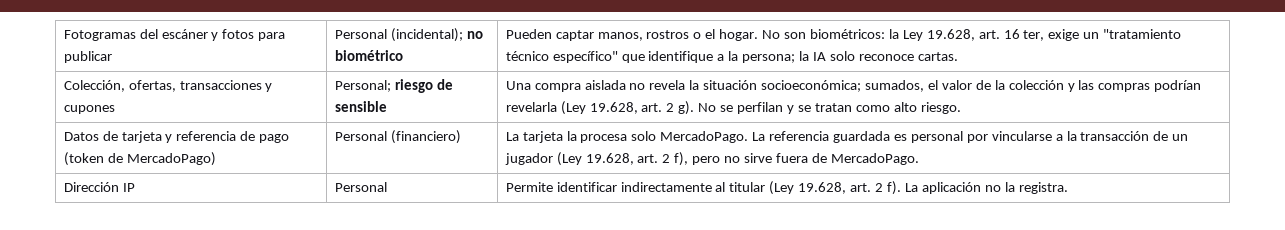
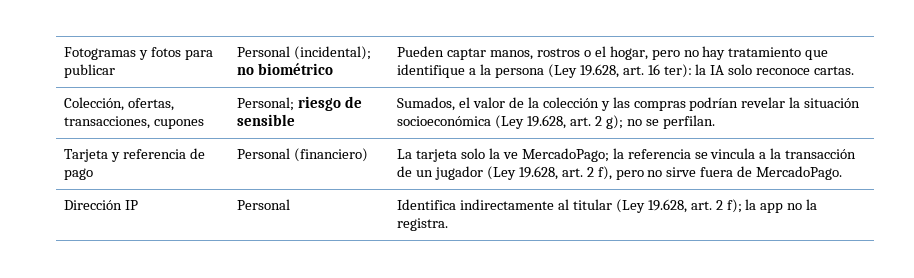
- Fotogramas del escáner y fotos para publicar
+ Fotogramas y fotos para publicar
- Pueden captar manos, rostros o el hogar. No son biométricos: la Ley 19.628, art. 16 ter, exige un "tratamiento técnico específico" que identifique a la persona; la IA solo reconoce cartas.
+ Pueden captar manos, rostros o el hogar, pero no hay tratamiento que identifique a la persona (Ley 19.628, art. 16 ter): la IA solo reconoce cartas.
- Colección, ofertas, transacciones y cupones
+ Colección, ofertas, transacciones, cupones
- Una compra aislada no revela la situación socioeconómica; sumados, el valor de la colección y las compras podrían revelarla (Ley 19.628, art. 2 g). No se perfilan y se tratan como alto riesgo.
- Datos de tarjeta y referencia de pago (token de MercadoPago) | Personal (financiero) | La tarjeta la procesa solo MercadoPago. La referencia guardada es personal por vincularse a la transacción de un jugador (Ley 19.628, art. 2 f), pero no sirve fuera de MercadoPago.
+ Sumados, el valor de la colección y las compras podrían revelar la situación socioeconómica (Ley 19.628, art. 2 g); no se perfilan.
+ Tarjeta y referencia de pago | Personal (financiero) | La tarjeta solo la ve MercadoPago; la referencia se vincula a la transacción de un jugador (Ley 19.628, art. 2 f), pero no sirve fuera de MercadoPago.
- Dirección IP | Personal | Permite identificar indirectamente al titular (Ley 19.628, art. 2 f). La aplicación no la registra.
+ Dirección IP | Personal | Identifica indirectamente al titular (Ley 19.628, art. 2 f); la app no la registra.

